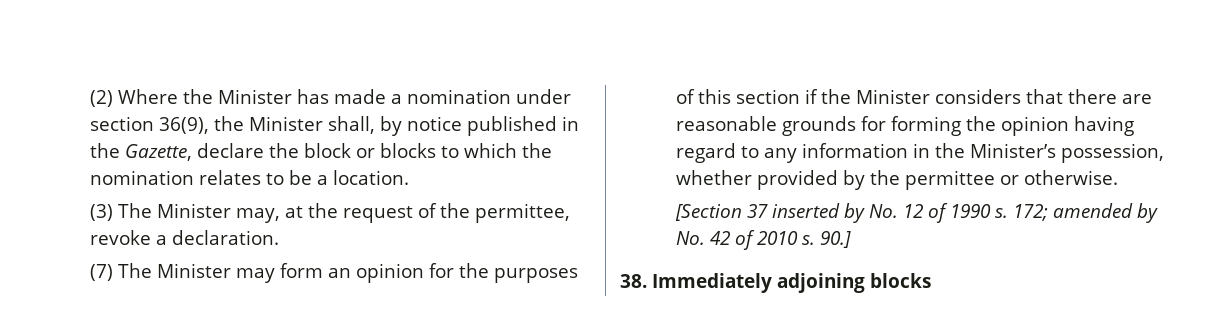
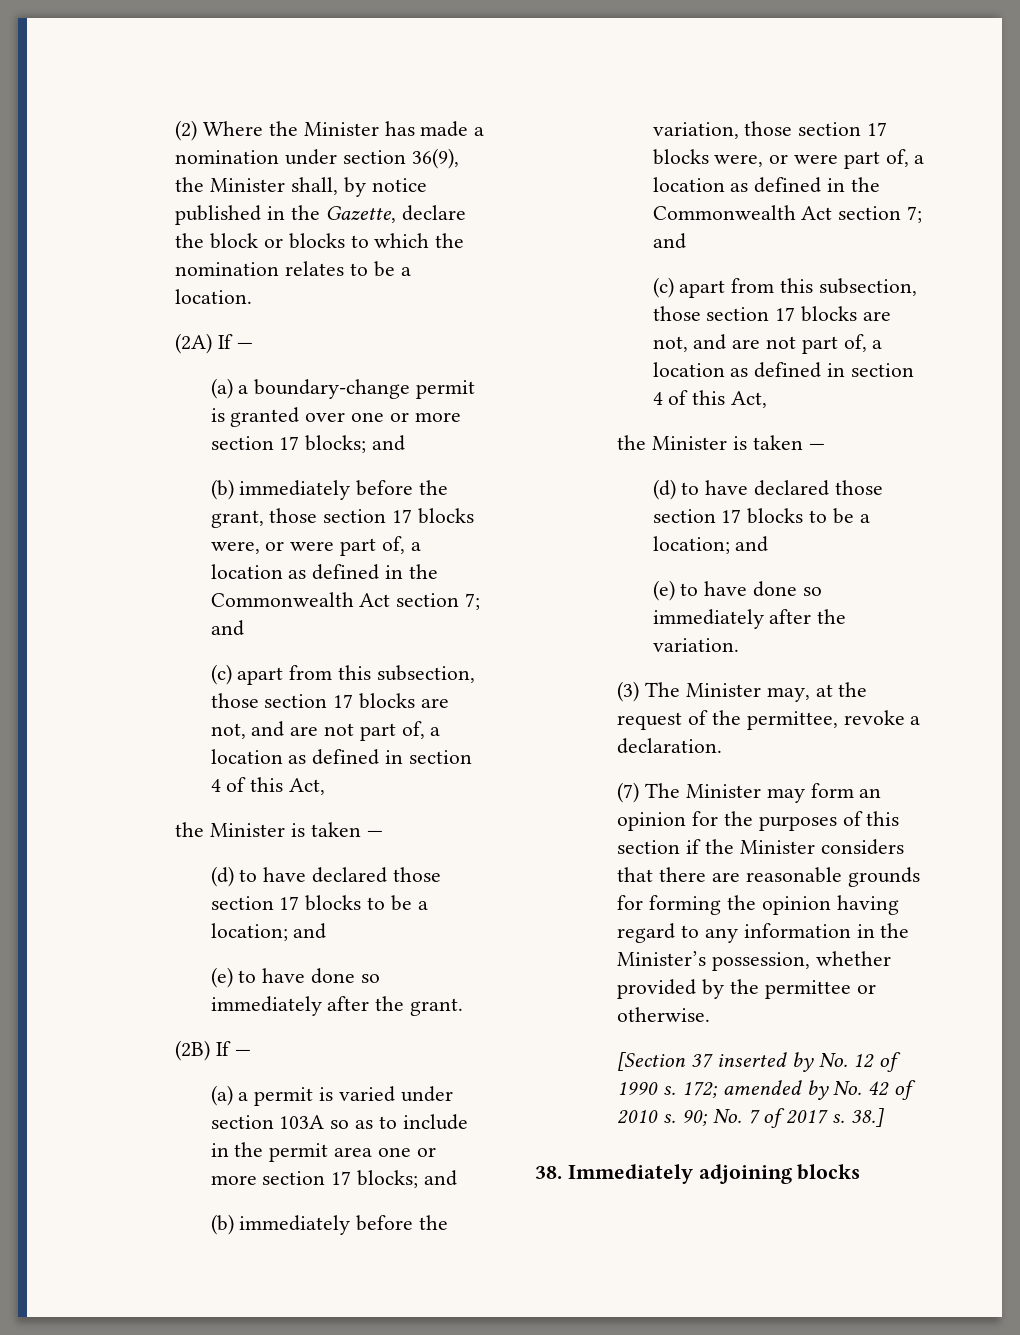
+ (2A) If —
+ (a) a boundary-change permit is granted over one or more section 17 blocks; and
+ (b) immediately before the grant, those section 17 blocks were, or were part of, a location as defined in the Commonwealth Act section 7; and
+ (c) apart from this subsection, those section 17 blocks are not, and are not part of, a location as defined in section 4 of this Act,
+ the Minister is taken —
+ (d) to have declared those section 17 blocks to be a location; and
+ (e) to have done so immediately after the grant.
+ (2B) If —
+ (a) a permit is varied under section 103A so as to include in the permit area one or more section 17 blocks; and
+ (b) immediately before the variation, those section 17 blocks were, or were part of, a location as defined in the Commonwealth Act section 7; and
+ (c) apart from this subsection, those section 17 blocks are not, and are not part of, a location as defined in section 4 of this Act,
+ the Minister is taken —
+ (d) to have declared those section 17 blocks to be a location; and
+ (e) to have done so immediately after the variation.
- 90.]
+ 90; No. 7 of 2017 s. 38.]

